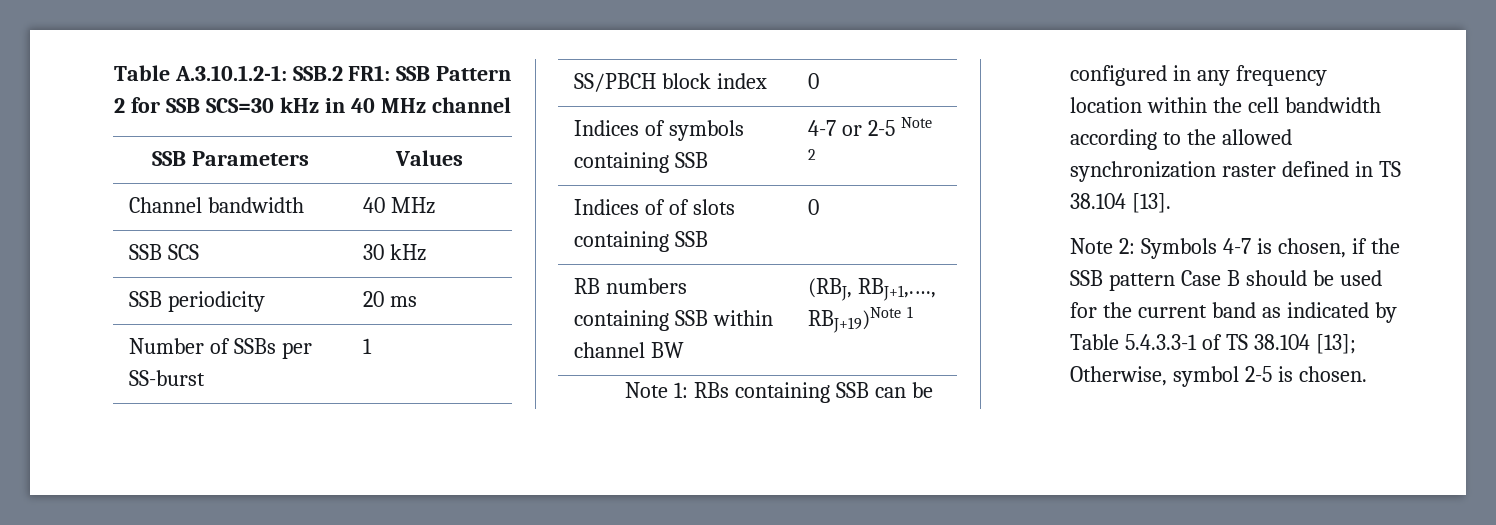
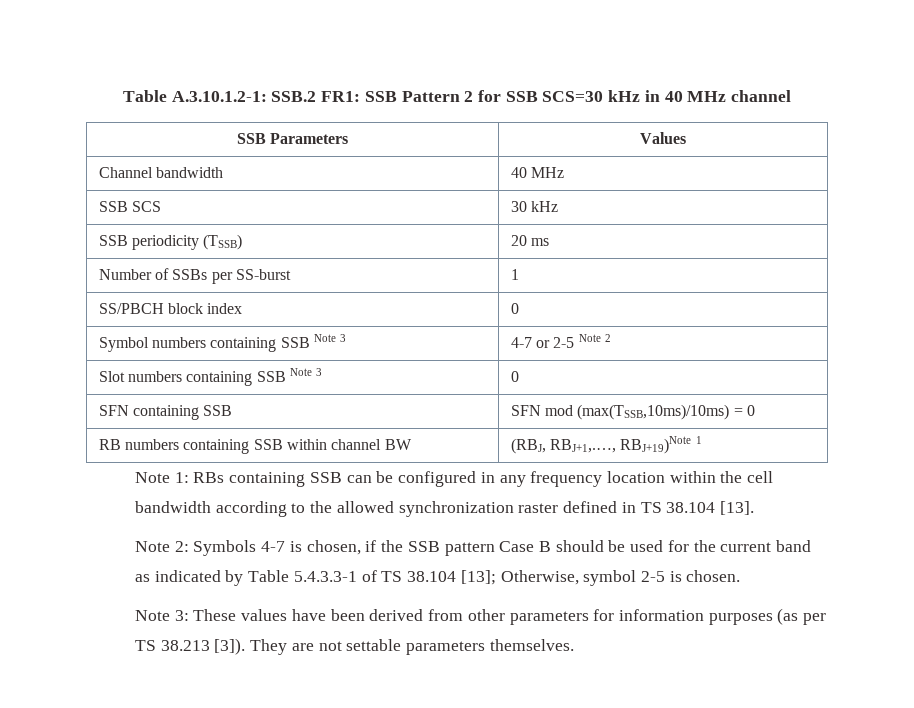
- SSB periodicity | 20 ms
+ SSB periodicity (TSSB) | 20 ms
- Indices of symbols containing SSB | 4-7 or 2-5 Note 2
+ Symbol numbers containing SSB Note 3 | 4-7 or 2-5 Note 2
- Indices of of slots containing SSB | 0
+ Slot numbers containing SSB Note 3 | 0
+ SFN containing SSB | SFN mod (max(TSSB,10ms)/10ms) = 0
+ Note 3: These values have been derived from other parameters for information purposes (as per TS 38.213 [3]). They are not settable parameters themselves.

